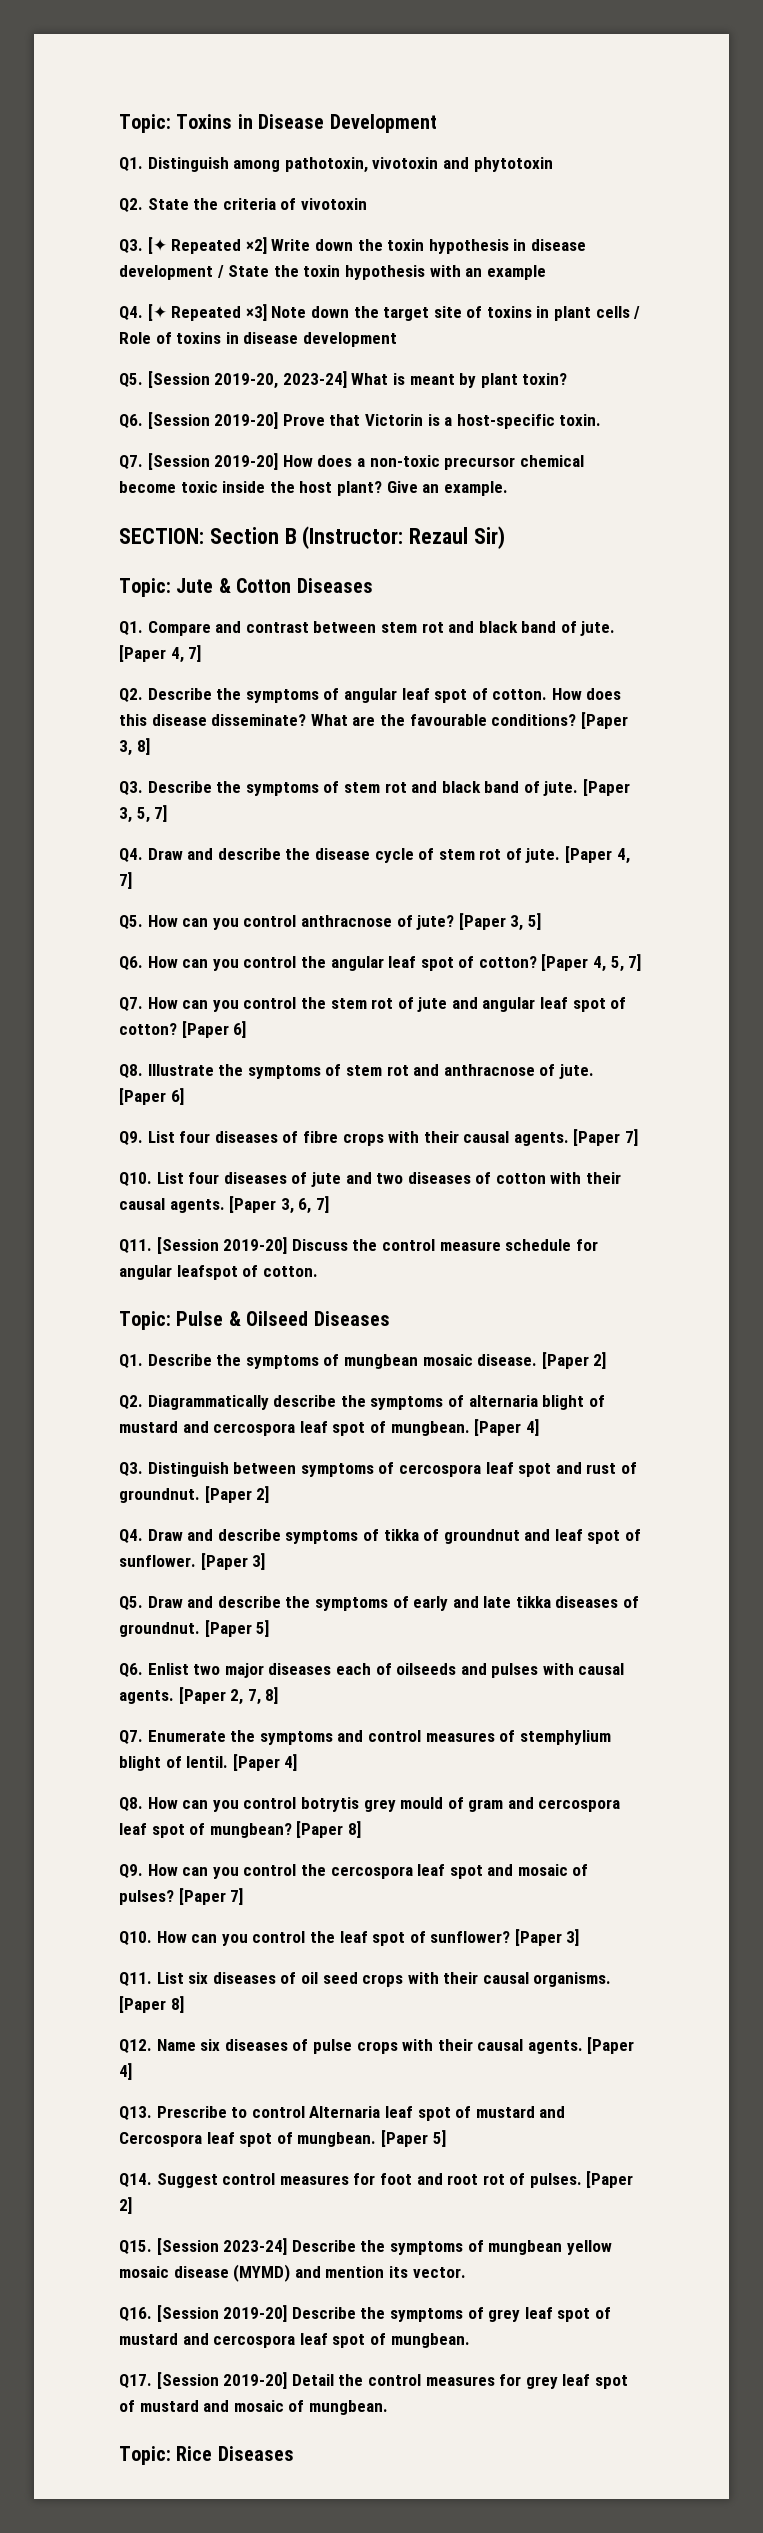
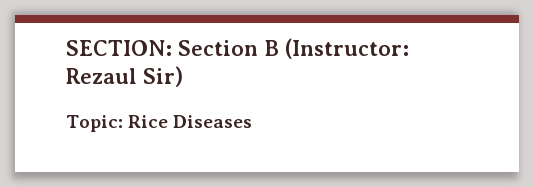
- Topic: Toxins in Disease Development
- Q1. Distinguish among pathotoxin, vivotoxin and phytotoxin
- Q2. State the criteria of vivotoxin
- Q3. [✦ Repeated ×2] Write down the toxin hypothesis in disease development / State the toxin hypothesis with an example
- Q4. [✦ Repeated ×3] Note down the target site of toxins in plant cells / Role of toxins in disease development
- Q5. [Session 2019-20, 2023-24] What is meant by plant toxin?
- Q6. [Session 2019-20] Prove that Victorin is a host-specific toxin.
- Q7. [Session 2019-20] How does a non-toxic precursor chemical become toxic inside the host plant? Give an example.
- Topic: Jute & Cotton Diseases
- Q1. Compare and contrast between stem rot and black band of jute. [Paper 4, 7]
- Q2. Describe the symptoms of angular leaf spot of cotton. How does this disease disseminate? What are the favourable conditions? [Paper 3, 8]
- Q3. Describe the symptoms of stem rot and black band of jute. [Paper 3, 5, 7]
- Q4. Draw and describe the disease cycle of stem rot of jute. [Paper 4, 7]
- Q5. How can you control anthracnose of jute? [Paper 3, 5]
- Q6. How can you control the angular leaf spot of cotton? [Paper 4, 5, 7]
- Q7. How can you control the stem rot of jute and angular leaf spot of cotton? [Paper 6]
- Q8. Illustrate the symptoms of stem rot and anthracnose of jute. [Paper 6]
- Q9. List four diseases of fibre crops with their causal agents. [Paper 7]
- Q10. List four diseases of jute and two diseases of cotton with their causal agents. [Paper 3, 6, 7]
- Q11. [Session 2019-20] Discuss the control measure schedule for angular leafspot of cotton.
- Topic: Pulse & Oilseed Diseases
- Q1. Describe the symptoms of mungbean mosaic disease. [Paper 2]
- Q2. Diagrammatically describe the symptoms of alternaria blight of mustard and cercospora leaf spot of mungbean. [Paper 4]
- Q3. Distinguish between symptoms of cercospora leaf spot and rust of groundnut. [Paper 2]
- Q4. Draw and describe symptoms of tikka of groundnut and leaf spot of sunflower. [Paper 3]
- Q5. Draw and describe the symptoms of early and late tikka diseases of groundnut. [Paper 5]
- Q6. Enlist two major diseases each of oilseeds and pulses with causal agents. [Paper 2, 7, 8]
- Q7. Enumerate the symptoms and control measures of stemphylium blight of lentil. [Paper 4]
- Q8. How can you control botrytis grey mould of gram and cercospora leaf spot of mungbean? [Paper 8]
- Q9. How can you control the cercospora leaf spot and mosaic of pulses? [Paper 7]
- Q10. How can you control the leaf spot of sunflower? [Paper 3]
- Q11. List six diseases of oil seed crops with their causal organisms. [Paper 8]
- Q12. Name six diseases of pulse crops with their causal agents. [Paper 4]
- Q13. Prescribe to control Alternaria leaf spot of mustard and Cercospora leaf spot of mungbean. [Paper 5]
- Q14. Suggest control measures for foot and root rot of pulses. [Paper 2]
- Q15. [Session 2023-24] Describe the symptoms of mungbean yellow mosaic disease (MYMD) and mention its vector.
- Q16. [Session 2019-20] Describe the symptoms of grey leaf spot of mustard and cercospora leaf spot of mungbean.
- Q17. [Session 2019-20] Detail the control measures for grey leaf spot of mustard and mosaic of mungbean.

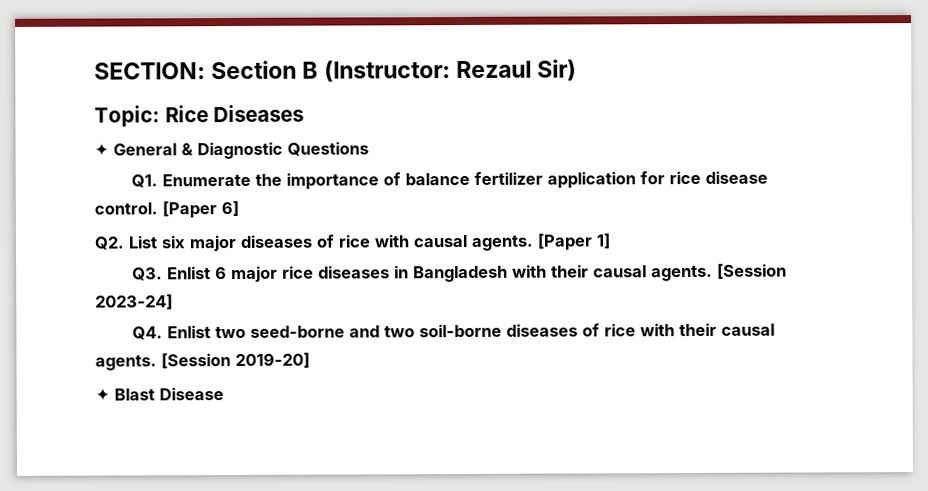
+ ✦ General & Diagnostic Questions
+ Q1. Enumerate the importance of balance fertilizer application for rice disease control. [Paper 6]
+ Q2. List six major diseases of rice with causal agents. [Paper 1]
+ Q3. Enlist 6 major rice diseases in Bangladesh with their causal agents. [Session 2023-24]
+ Q4. Enlist two seed-borne and two soil-borne diseases of rice with their causal agents. [Session 2019-20]
+ ✦ Blast Disease

